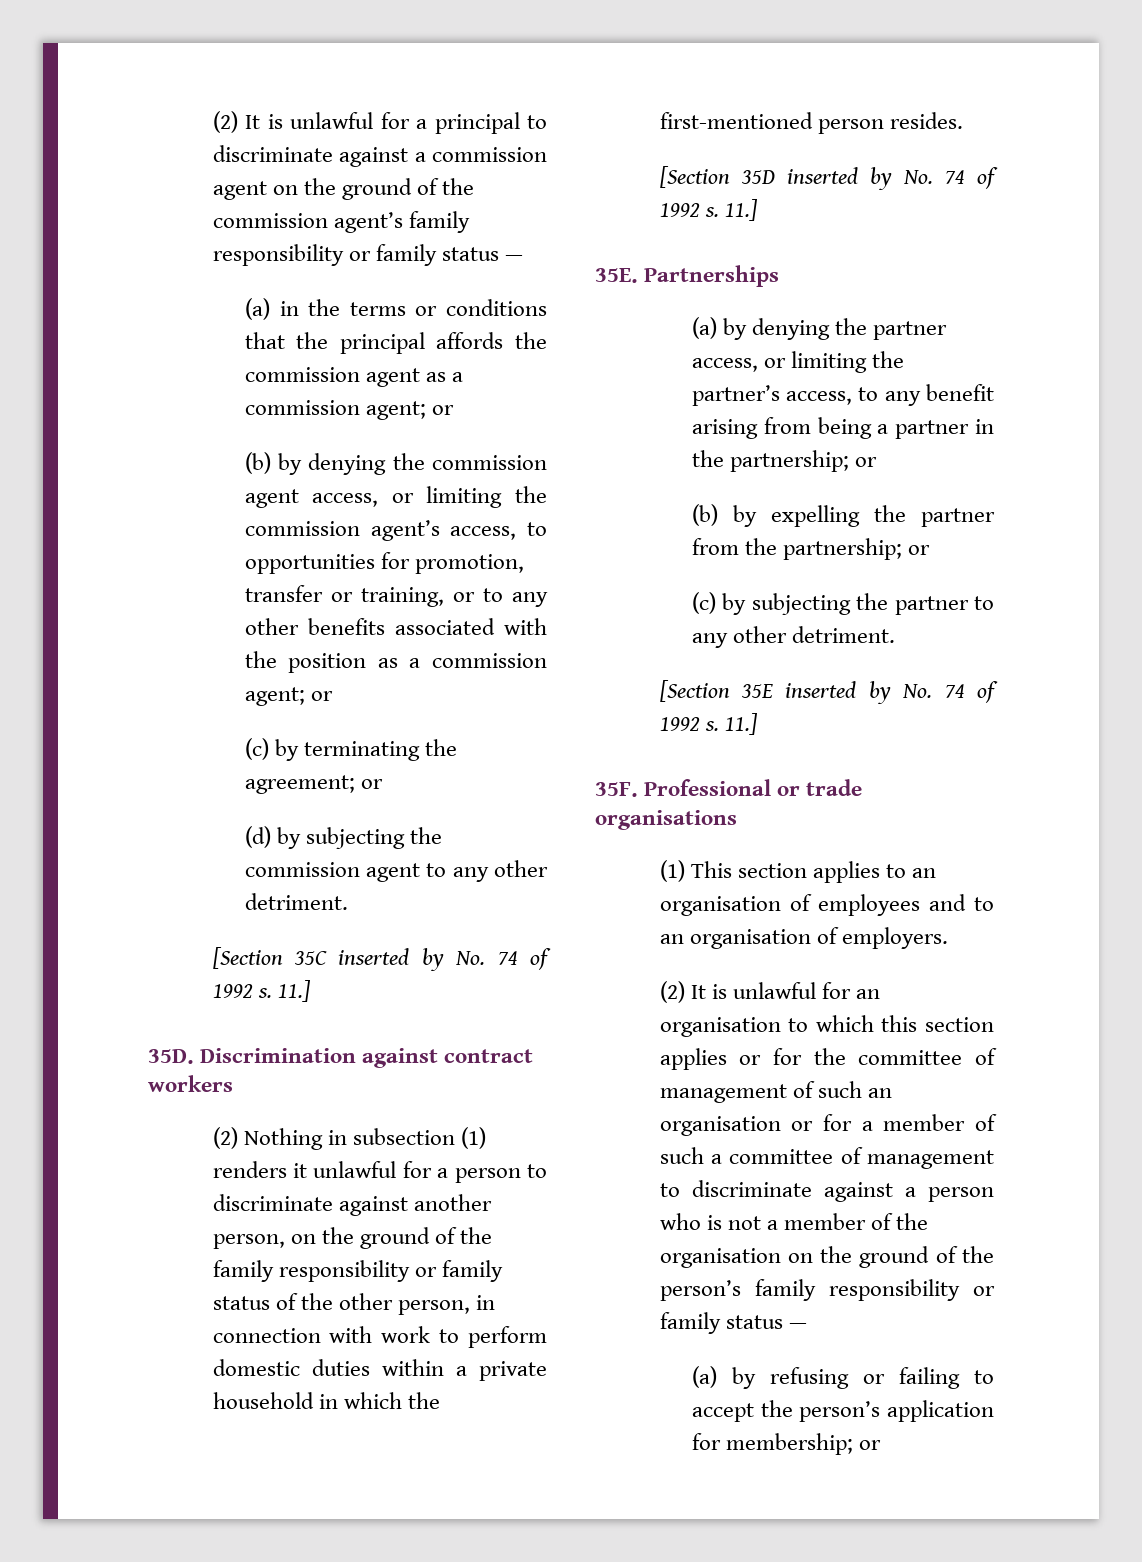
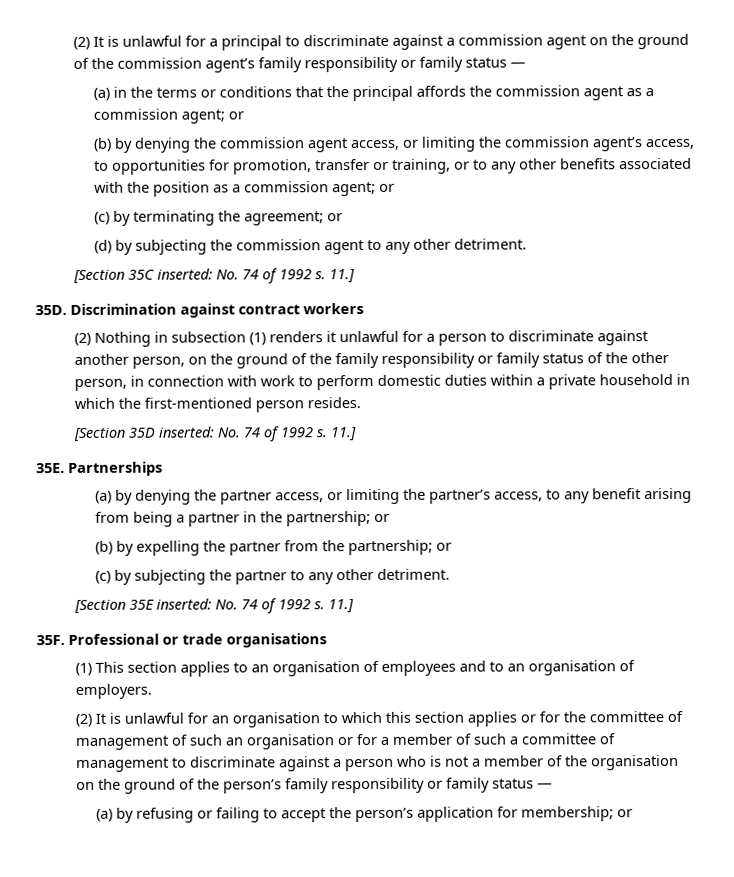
- [Section 35C inserted by No. 74 of 1992 s.
+ [Section 35C inserted: No. 74 of 1992 s.
- [Section 35D inserted by No. 74 of 1992 s.
+ [Section 35D inserted: No. 74 of 1992 s.
- [Section 35E inserted by No. 74 of 1992 s.
+ [Section 35E inserted: No. 74 of 1992 s.

